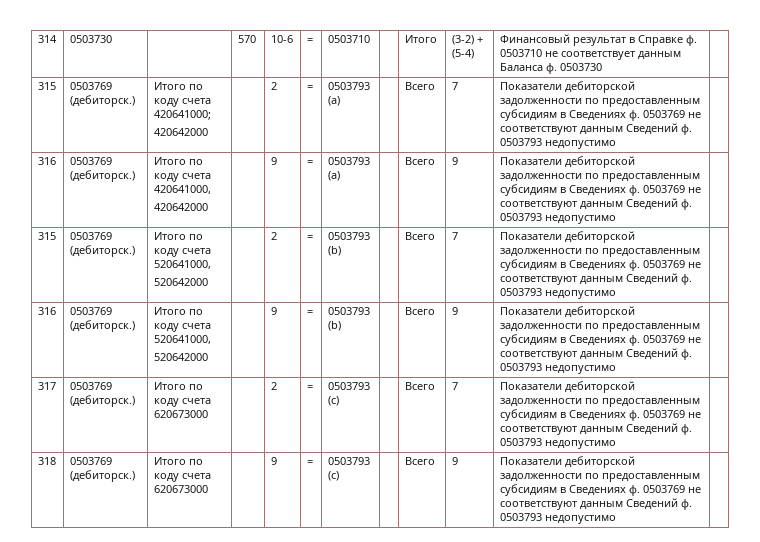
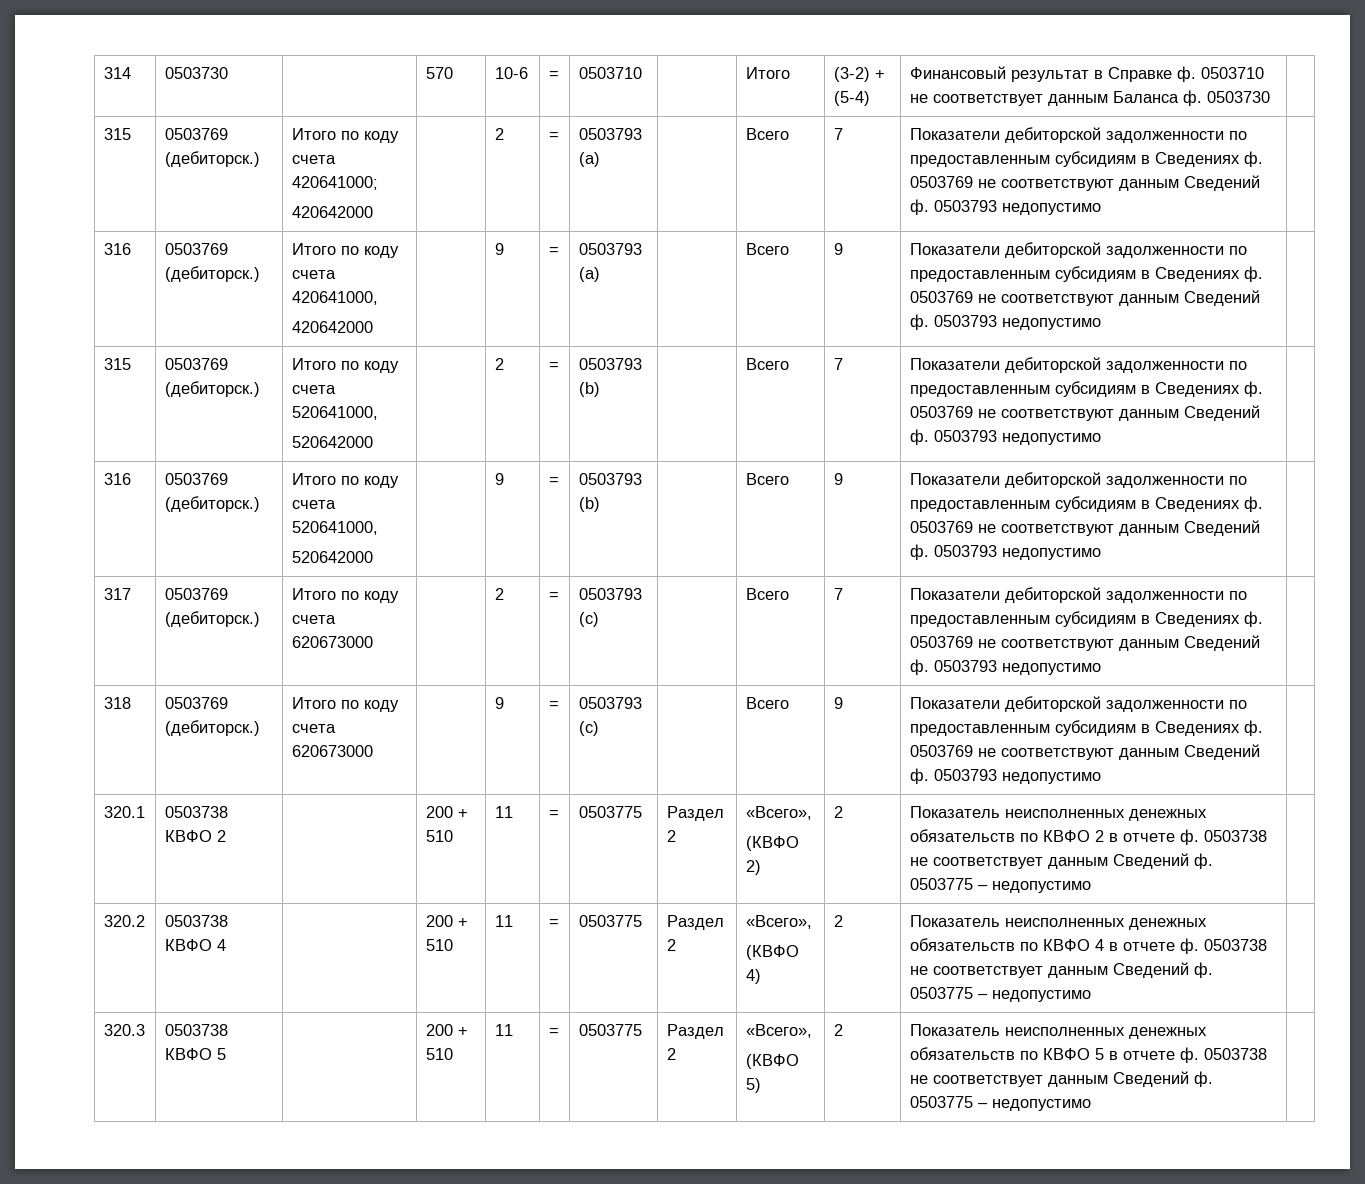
+ 320.1 | 0503738 КВФО 2 | | 200 + 510 | 11 | = | 0503775 | Раздел 2 | «Всего»,
+ (КВФО 2) | 2 | Показатель неисполненных денежных обязательств по КВФО 2 в отчете ф. 0503738 не соответствует данным Сведений ф. 0503775 – недопустимо |
+ 320.2 | 0503738 КВФО 4 | | 200 + 510 | 11 | = | 0503775 | Раздел 2 | «Всего»,
+ (КВФО 4) | 2 | Показатель неисполненных денежных обязательств по КВФО 4 в отчете ф. 0503738 не соответствует данным Сведений ф. 0503775 – недопустимо |
+ 320.3 | 0503738 КВФО 5 | | 200 + 510 | 11 | = | 0503775 | Раздел 2 | «Всего»,
+ (КВФО 5) | 2 | Показатель неисполненных денежных обязательств по КВФО 5 в отчете ф. 0503738 не соответствует данным Сведений ф. 0503775 – недопустимо |

